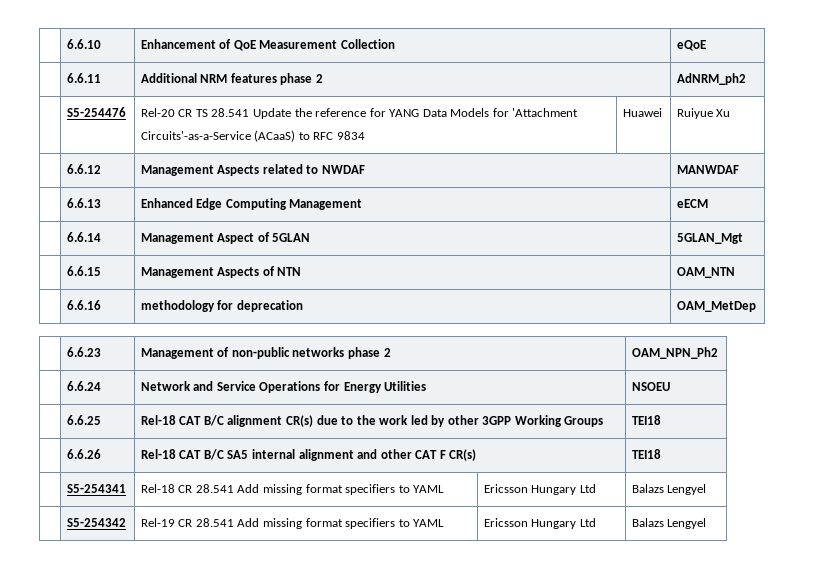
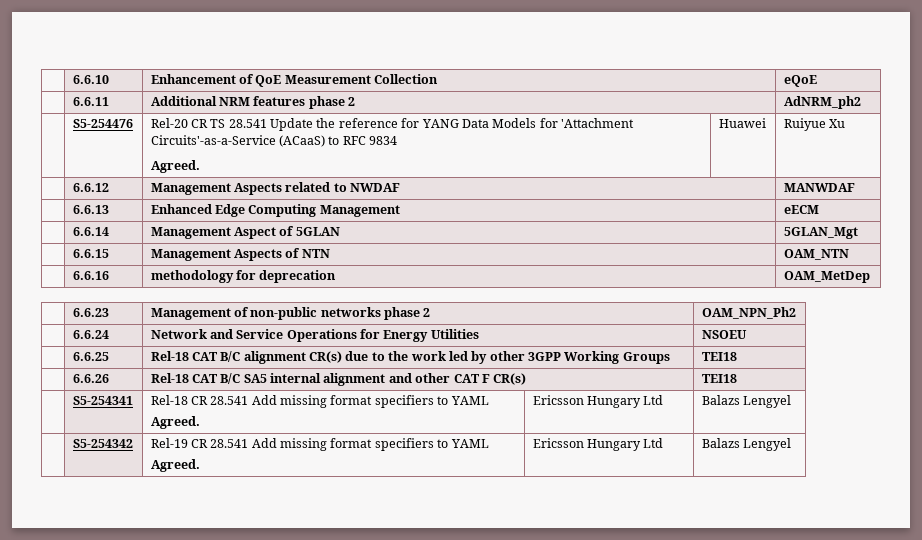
- | S5-254476 | Rel-20 CR TS 28.541 Update the reference for YANG Data Models for 'Attachment Circuits'-as-a-Service (ACaaS) to RFC 9834 | Huawei | Ruiyue Xu
+ | S5-254476 | Rel-20 CR TS 28.541 Update the reference for YANG Data Models for 'Attachment Circuits'-as-a-Service (ACaaS) to RFC 9834
+ Agreed. | Huawei | Ruiyue Xu
- | S5-254341 | Rel-18 CR 28.541 Add missing format specifiers to YAML | Ericsson Hungary Ltd | Balazs Lengyel
+ | S5-254341 | Rel-18 CR 28.541 Add missing format specifiers to YAML
+ Agreed. | Ericsson Hungary Ltd | Balazs Lengyel
- | S5-254342 | Rel-19 CR 28.541 Add missing format specifiers to YAML | Ericsson Hungary Ltd | Balazs Lengyel
+ | S5-254342 | Rel-19 CR 28.541 Add missing format specifiers to YAML
+ Agreed. | Ericsson Hungary Ltd | Balazs Lengyel

